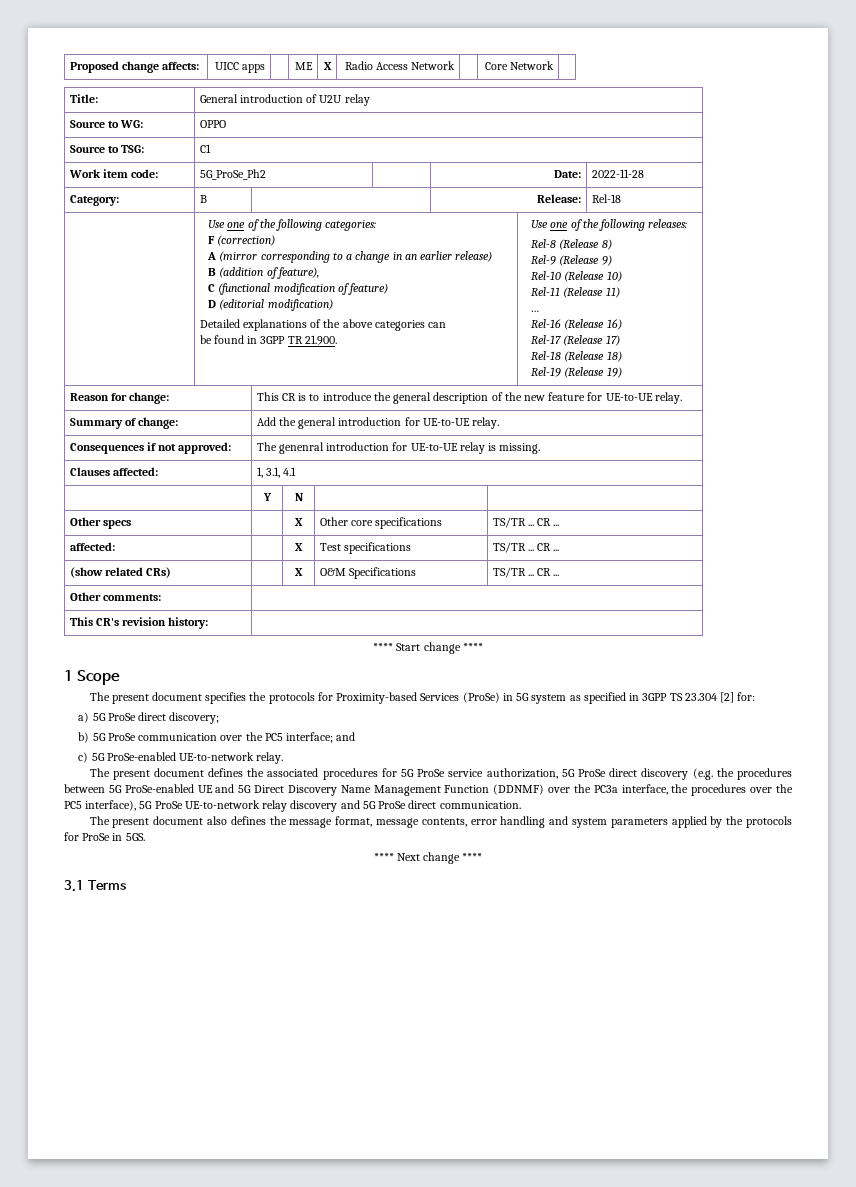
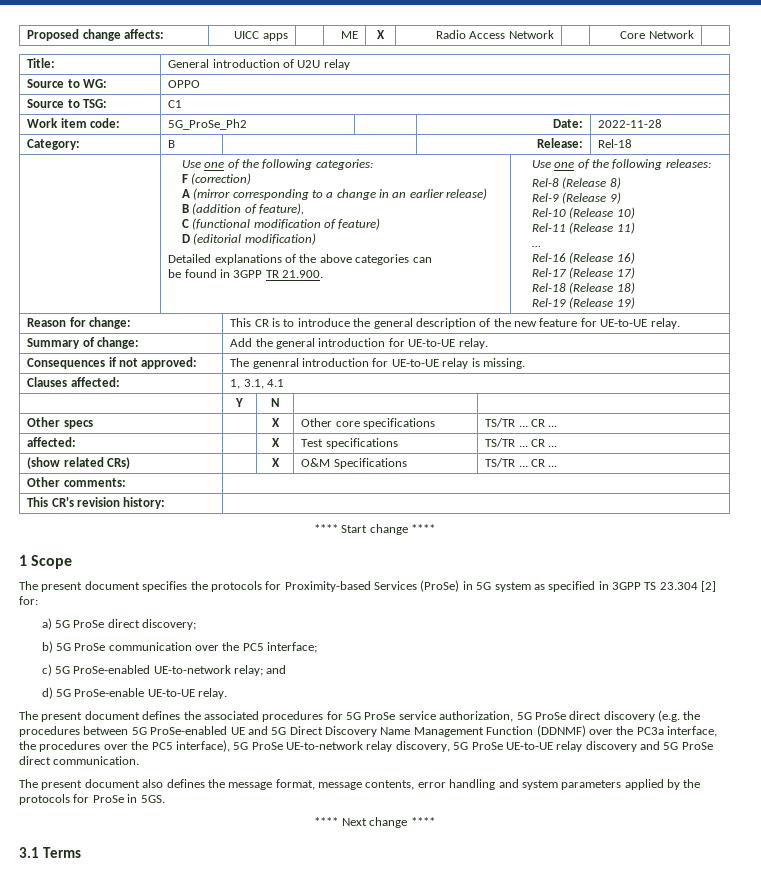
- b) 5G ProSe communication over the PC5 interface; and
+ b) 5G ProSe communication over the PC5 interface;
- c) 5G ProSe-enabled UE-to-network relay.
+ c) 5G ProSe-enabled UE-to-network relay; and
+ d) 5G ProSe-enable UE-to-UE relay.
- The present document defines the associated procedures for 5G ProSe service authorization, 5G ProSe direct discovery (e.g. the procedures between 5G ProSe-enabled UE and 5G Direct Discovery Name Management Function (DDNMF) over the PC3a interface, the procedures over the PC5 interface), 5G ProSe UE-to-network relay discovery and 5G ProSe direct communication.
+ The present document defines the associated procedures for 5G ProSe service authorization, 5G ProSe direct discovery (e.g. the procedures between 5G ProSe-enabled UE and 5G Direct Discovery Name Management Function (DDNMF) over the PC3a interface, the procedures over the PC5 interface), 5G ProSe UE-to-network relay discovery, 5G ProSe UE-to-UE relay discovery and 5G ProSe direct communication.

